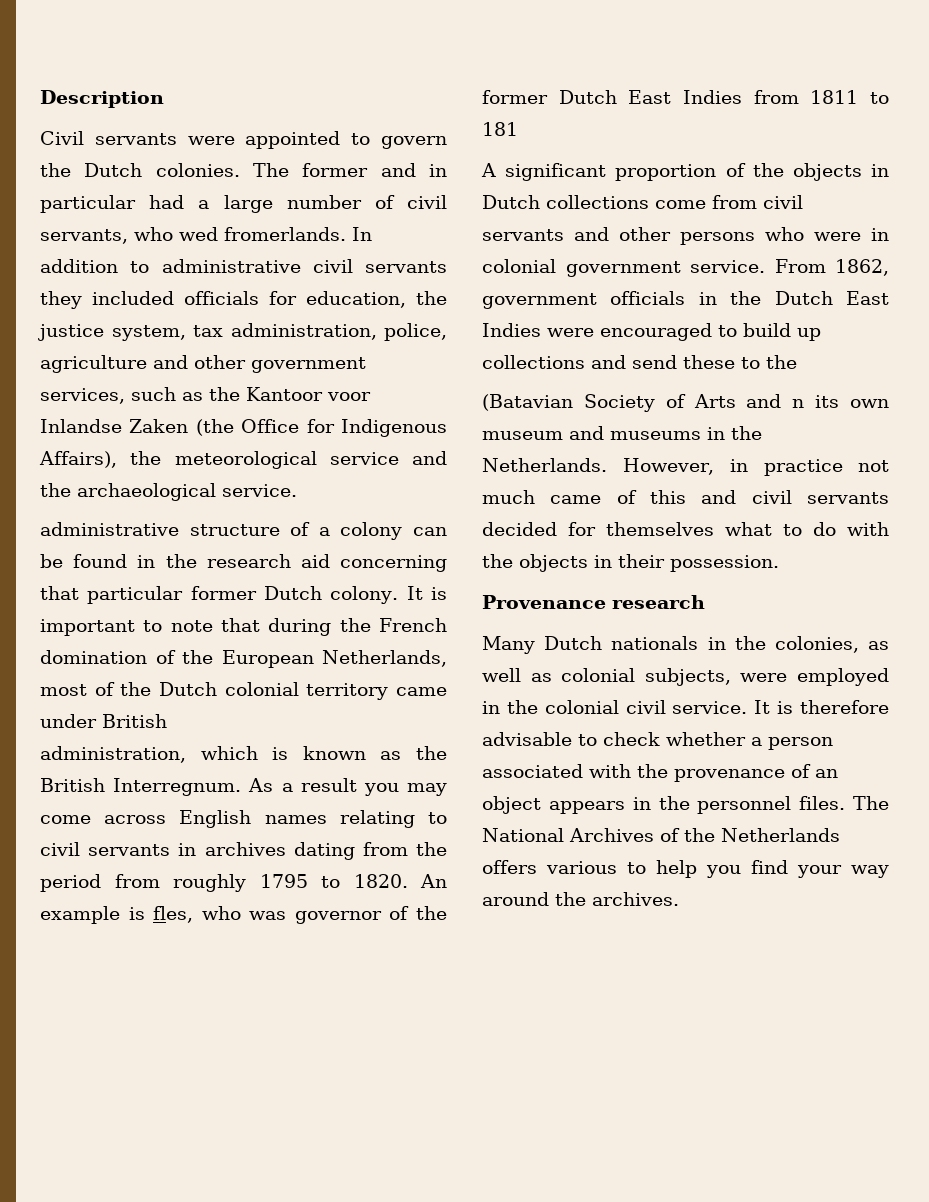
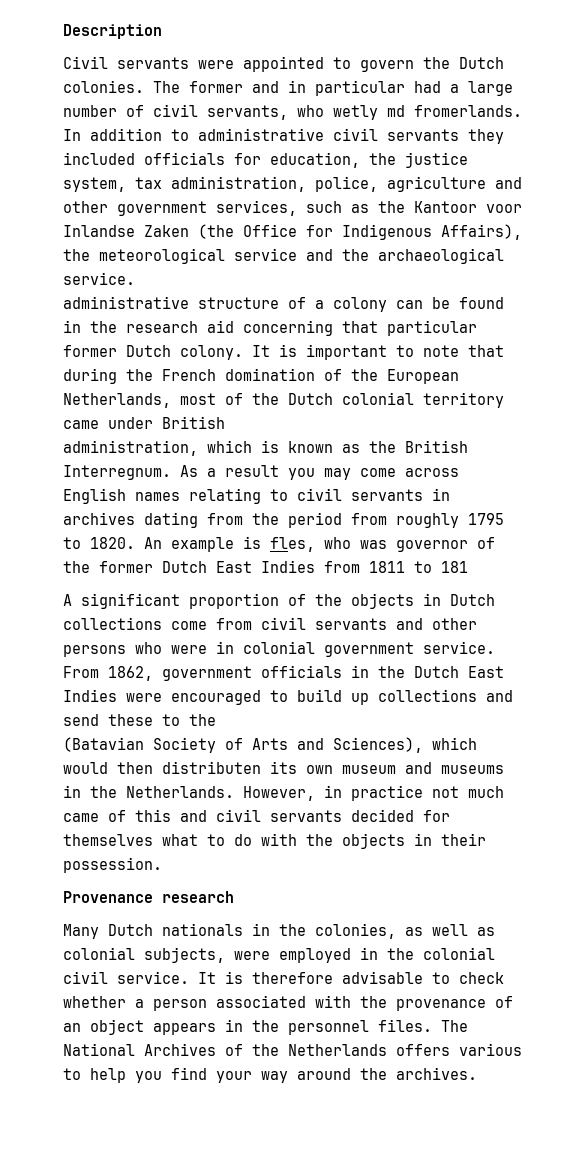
- The former and in particular had a large number of civil servants, who wed fromerlands.
+ The former and in particular had a large number of civil servants, who wetly md fromerlands.
- (Batavian Society of Arts and n its own museum and museums in the Netherlands.
+ (Batavian Society of Arts and Sciences), which would then distributen its own museum and museums in the Netherlands.

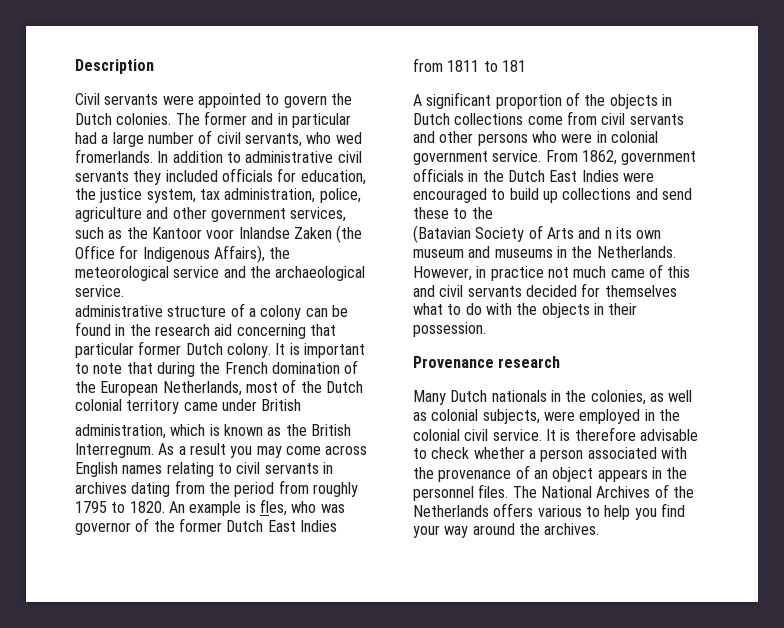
- The former and in particular had a large number of civil servants, who wetly md fromerlands.
+ The former and in particular had a large number of civil servants, who wed fromerlands.
- (Batavian Society of Arts and Sciences), which would then distributen its own museum and museums in the Netherlands.
+ (Batavian Society of Arts and n its own museum and museums in the Netherlands.

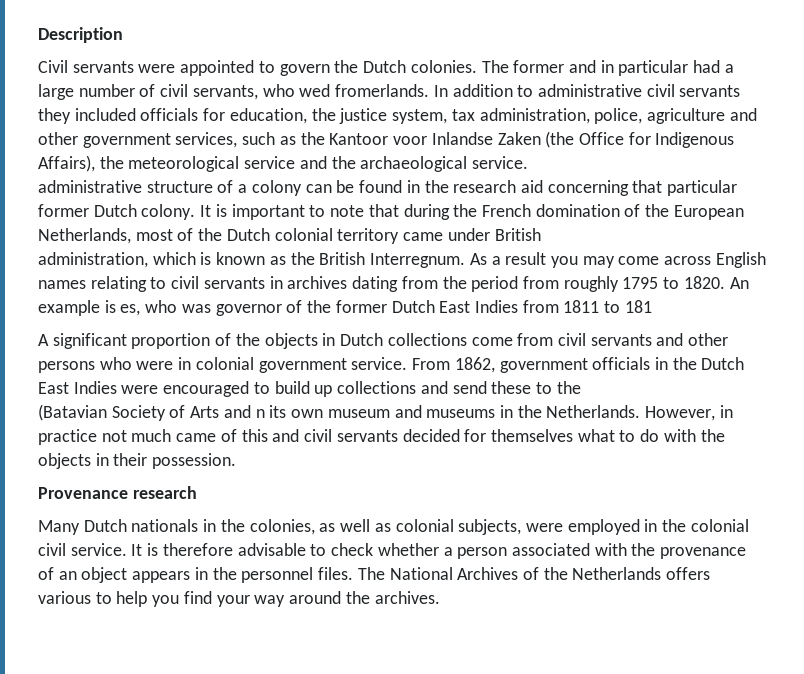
- An example is fles, who was governor of the former Dutch East Indies from 1811 to 181
+ An example is es, who was governor of the former Dutch East Indies from 1811 to 181

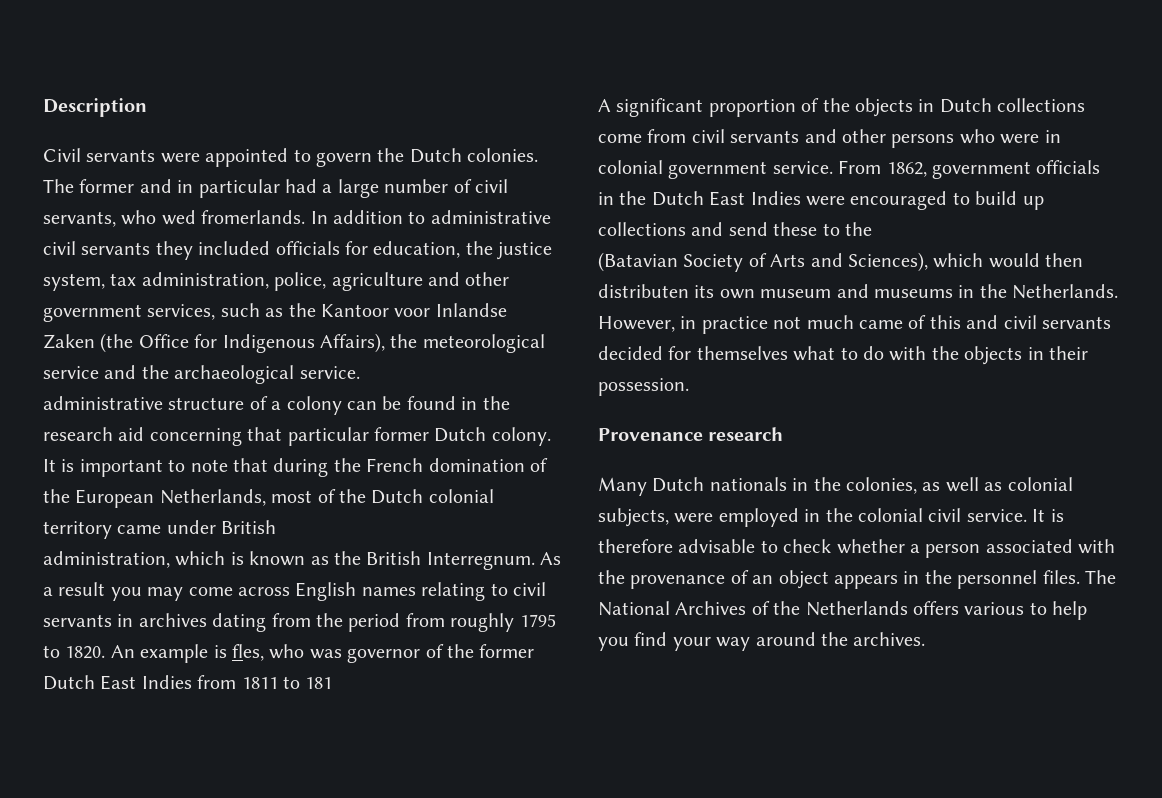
- An example is es, who was governor of the former Dutch East Indies from 1811 to 181
+ An example is fles, who was governor of the former Dutch East Indies from 1811 to 181
- (Batavian Society of Arts and n its own museum and museums in the Netherlands.
+ (Batavian Society of Arts and Sciences), which would then distributen its own museum and museums in the Netherlands.

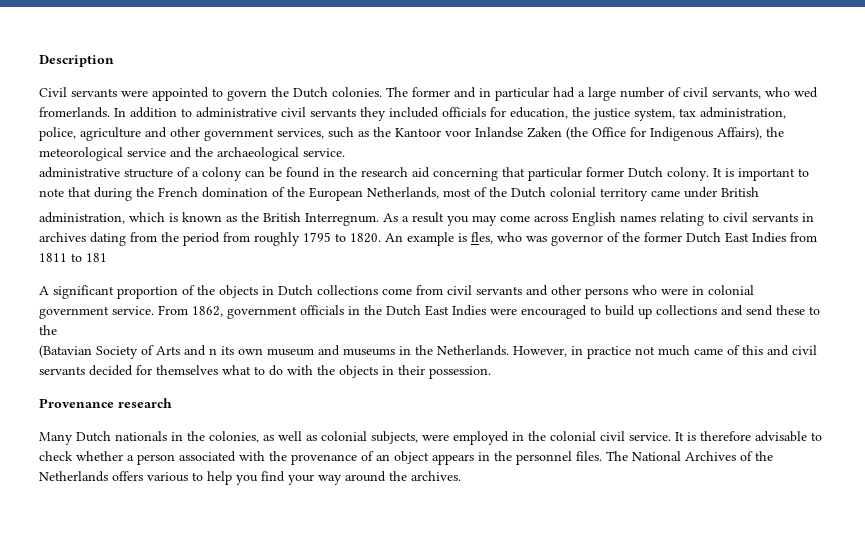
- (Batavian Society of Arts and Sciences), which would then distributen its own museum and museums in the Netherlands.
+ (Batavian Society of Arts and n its own museum and museums in the Netherlands.

